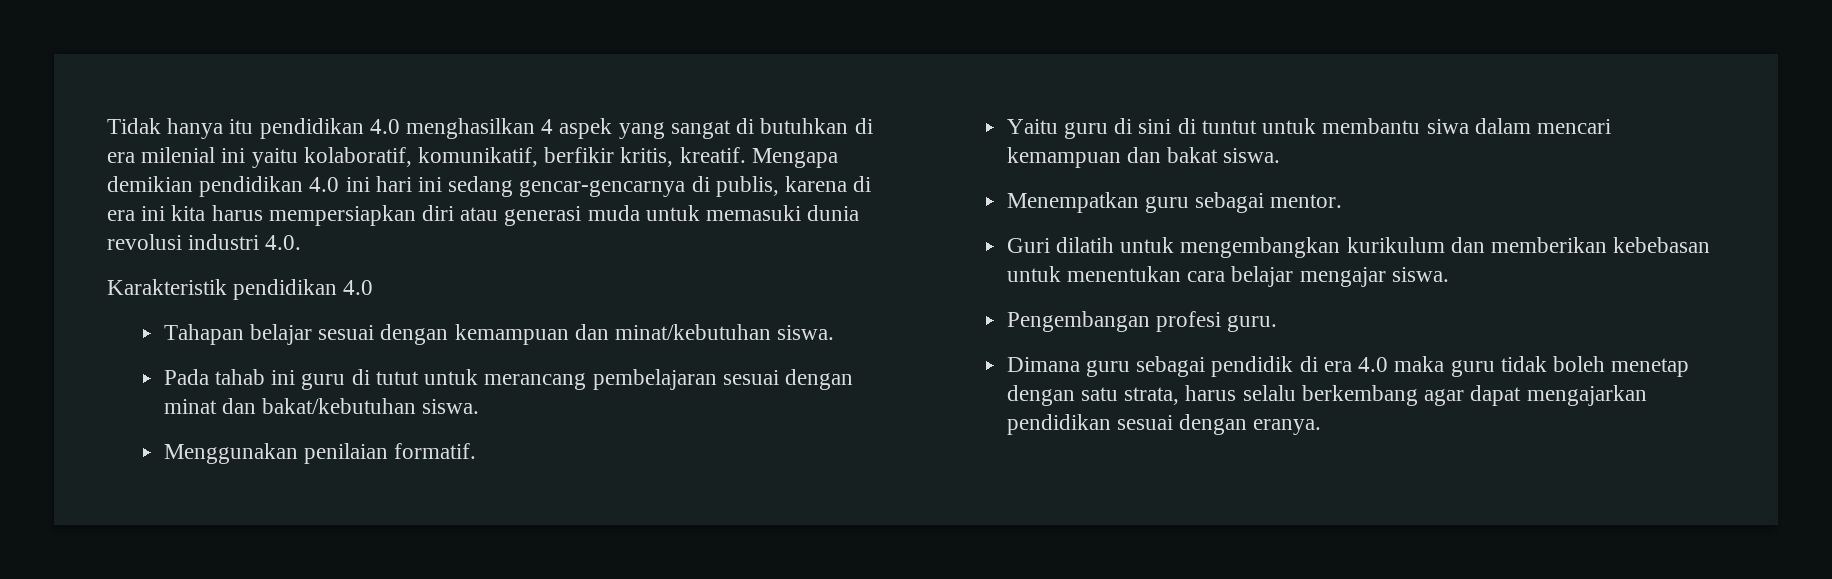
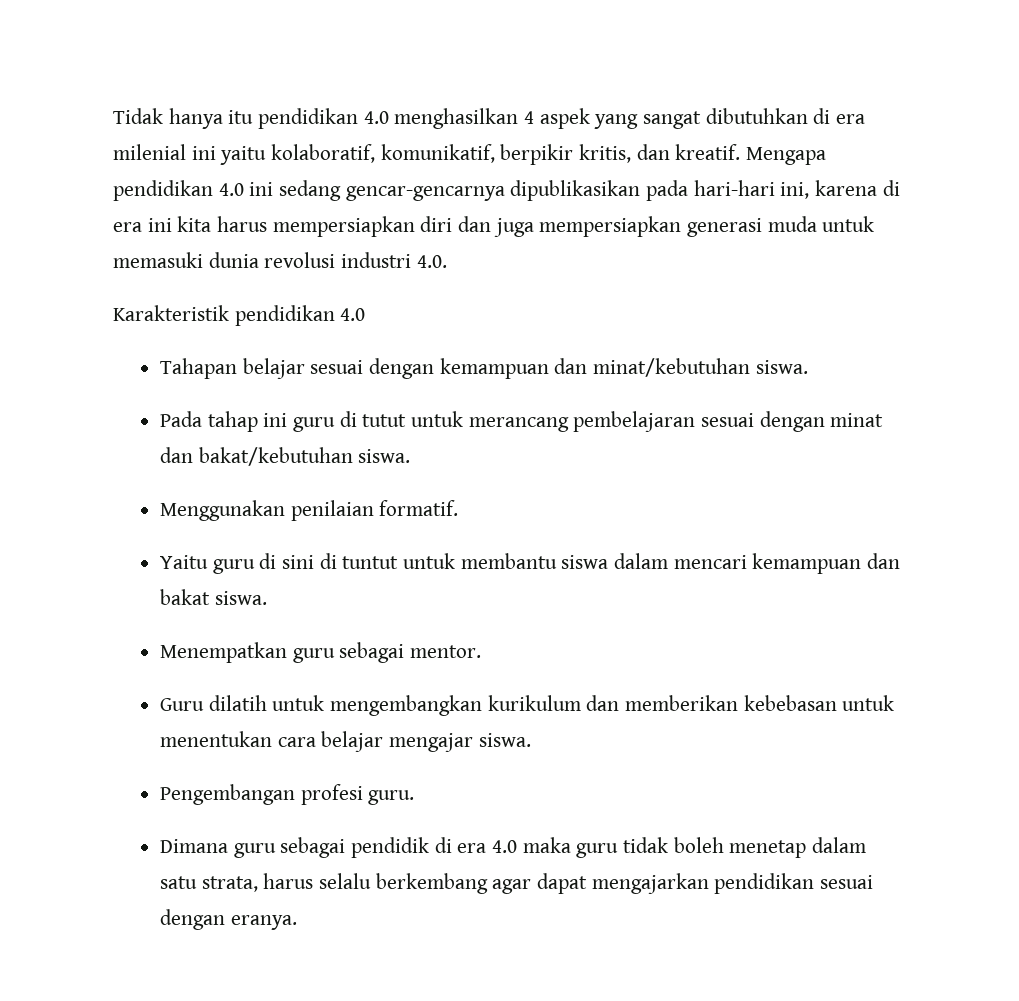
- Tidak hanya itu pendidikan 4.0 menghasilkan 4 aspek yang sangat di butuhkan di era milenial ini yaitu kolaboratif, komunikatif, berfikir kritis, kreatif.
+ Tidak hanya itu pendidikan 4.0 menghasilkan 4 aspek yang sangat dibutuhkan di era milenial ini yaitu kolaboratif, komunikatif, berpikir kritis, dan kreatif.
- Mengapa demikian pendidikan 4.0 ini hari ini sedang gencar-gencarnya di publis, karena di era ini kita harus mempersiapkan diri atau generasi muda untuk memasuki dunia revolusi industri 4.0.
+ Mengapa pendidikan 4.0 ini sedang gencar-gencarnya dipublikasikan pada hari-hari ini, karena di era ini kita harus mempersiapkan diri dan juga mempersiapkan generasi muda untuk memasuki dunia revolusi industri 4.0.
- Pada tahab ini guru di tutut untuk merancang pembelajaran sesuai dengan minat dan bakat/kebutuhan siswa.
+ Pada tahap ini guru di tutut untuk merancang pembelajaran sesuai dengan minat dan bakat/kebutuhan siswa.
- Yaitu guru di sini di tuntut untuk membantu siwa dalam mencari kemampuan dan bakat siswa.
+ Yaitu guru di sini di tuntut untuk membantu siswa dalam mencari kemampuan dan bakat siswa.
- Guri dilatih untuk mengembangkan kurikulum dan memberikan kebebasan untuk menentukan cara belajar mengajar siswa.
+ Guru dilatih untuk mengembangkan kurikulum dan memberikan kebebasan untuk menentukan cara belajar mengajar siswa.
- Dimana guru sebagai pendidik di era 4.0 maka guru tidak boleh menetap dengan satu strata, harus selalu berkembang agar dapat mengajarkan pendidikan sesuai dengan eranya.
+ Dimana guru sebagai pendidik di era 4.0 maka guru tidak boleh menetap dalam satu strata, harus selalu berkembang agar dapat mengajarkan pendidikan sesuai dengan eranya.

